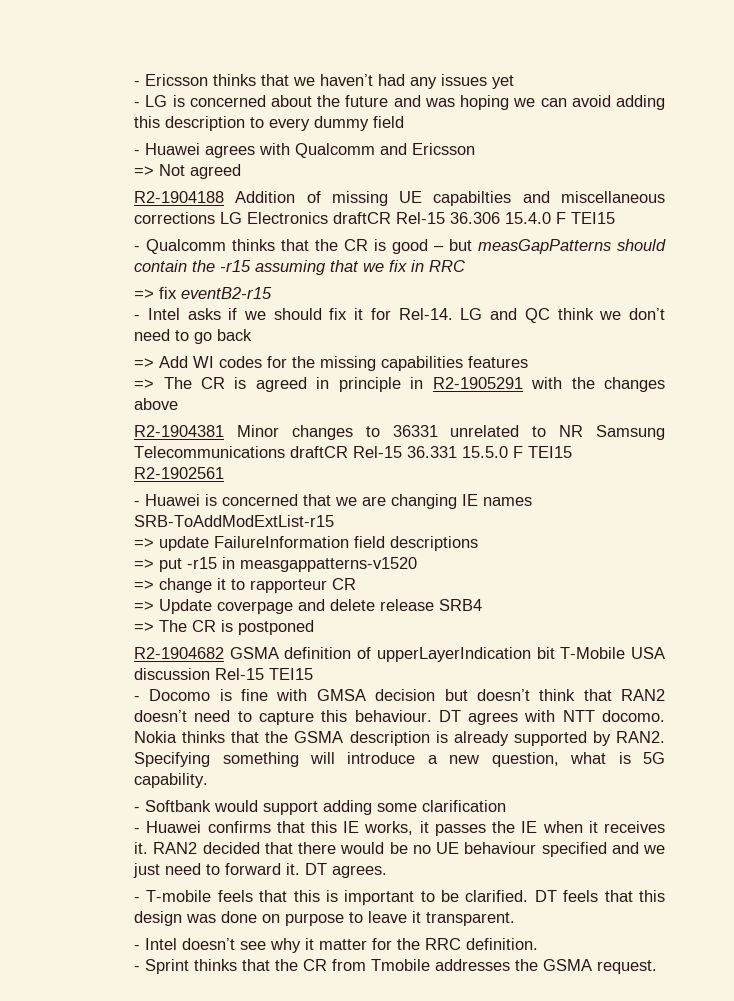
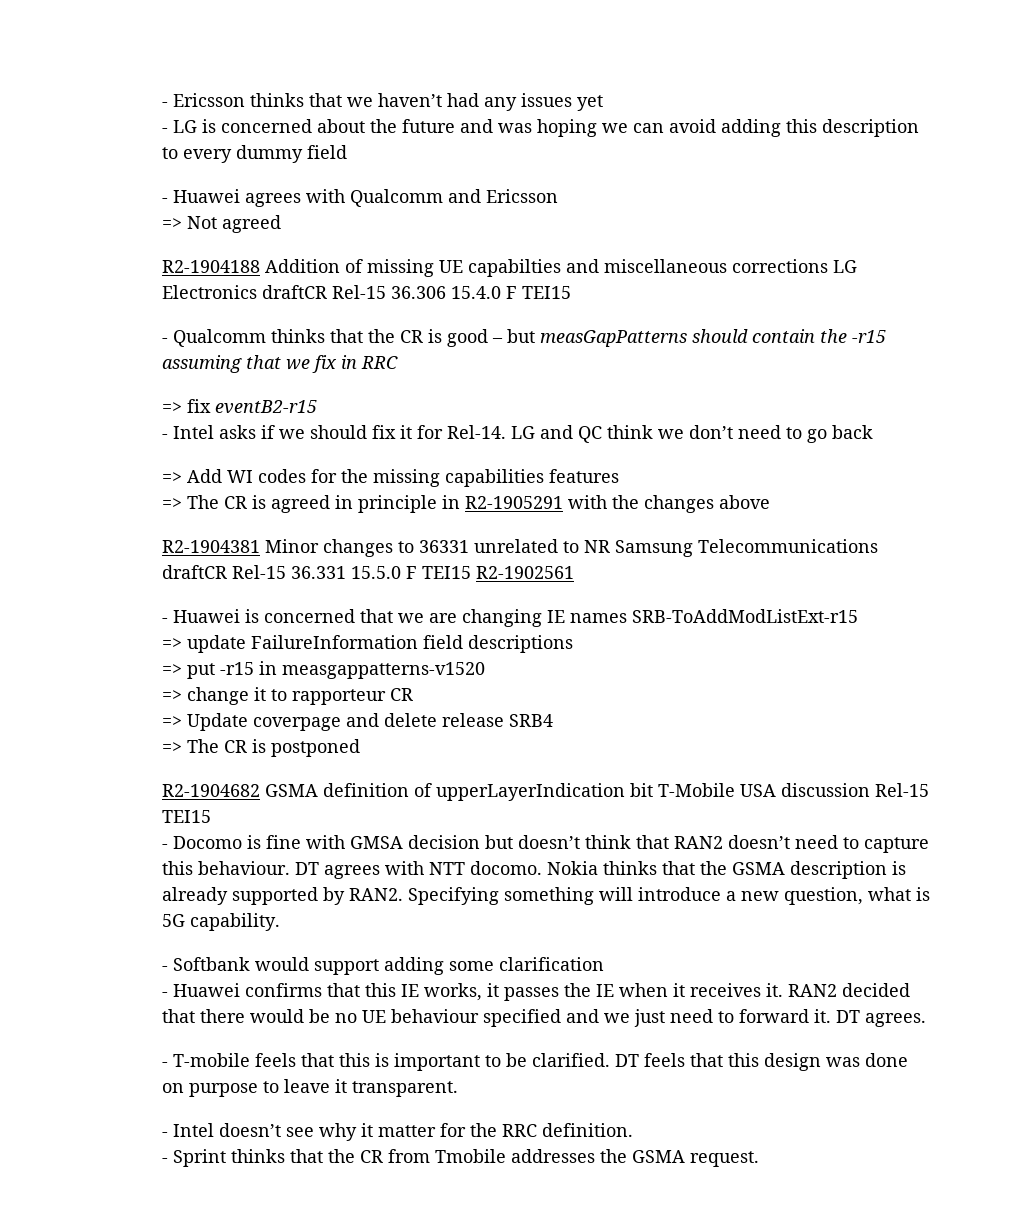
- - Huawei is concerned that we are changing IE names SRB-ToAddModExtList-r15
+ - Huawei is concerned that we are changing IE names SRB-ToAddModListExt-r15

